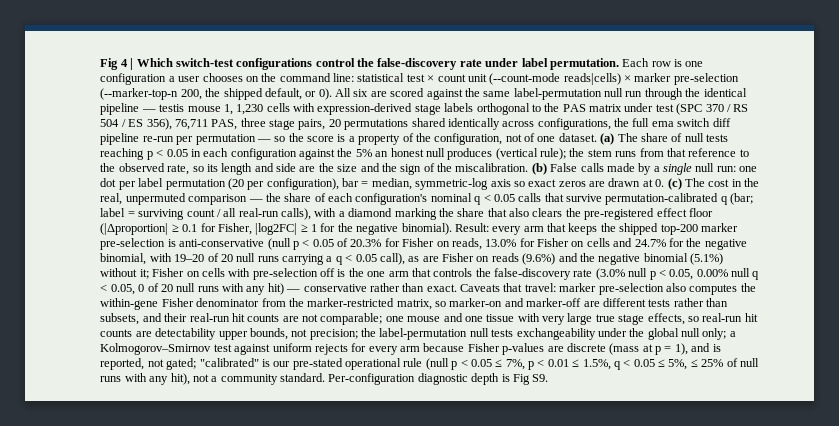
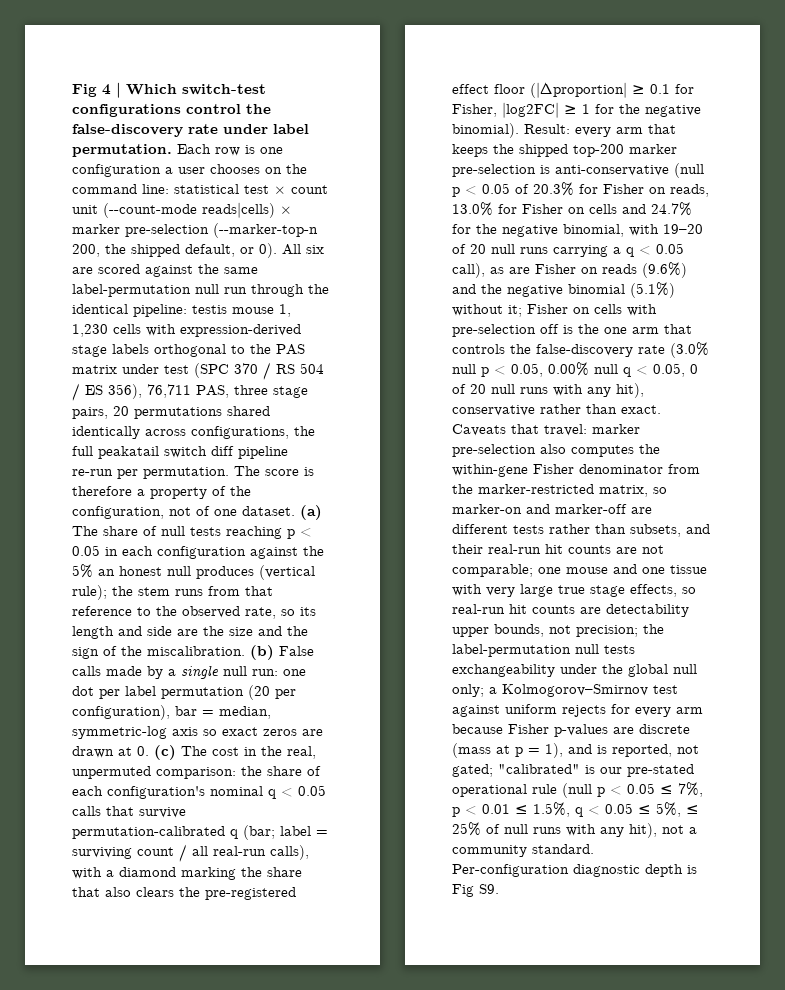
- All six are scored against the same label-permutation null run through the identical pipeline — testis mouse 1, 1,230 cells with expression-derived stage labels orthogonal to the PAS matrix under test (SPC 370 / RS 504 / ES 356), 76,711 PAS, three stage pairs, 20 permutations shared identically across configurations, the full ema switch diff pipeline re-run per permutation — so the score is a property of the configuration, not of one dataset.
+ All six are scored against the same label-permutation null run through the identical pipeline: testis mouse 1, 1,230 cells with expression-derived stage labels orthogonal to the PAS matrix under test (SPC 370 / RS 504 / ES 356), 76,711 PAS, three stage pairs, 20 permutations shared identically across configurations, the full peakatail switch diff pipeline re-run per permutation. The score is therefore a property of the configuration, not of one dataset.
- one dot per label permutation (20 per configuration), bar = median, symmetric-log axis so exact zeros are drawn at 0. (c) The cost in the real, unpermuted comparison — the share of each configuration's nominal q < 0.05 calls that survive permutation-calibrated q (bar;
+ one dot per label permutation (20 per configuration), bar = median, symmetric-log axis so exact zeros are drawn at 0. (c) The cost in the real, unpermuted comparison: the share of each configuration's nominal q < 0.05 calls that survive permutation-calibrated q (bar;
- Fisher on cells with pre-selection off is the one arm that controls the false-discovery rate (3.0% null p < 0.05, 0.00% null q < 0.05, 0 of 20 null runs with any hit) — conservative rather than exact.
+ Fisher on cells with pre-selection off is the one arm that controls the false-discovery rate (3.0% null p < 0.05, 0.00% null q < 0.05, 0 of 20 null runs with any hit), conservative rather than exact.

